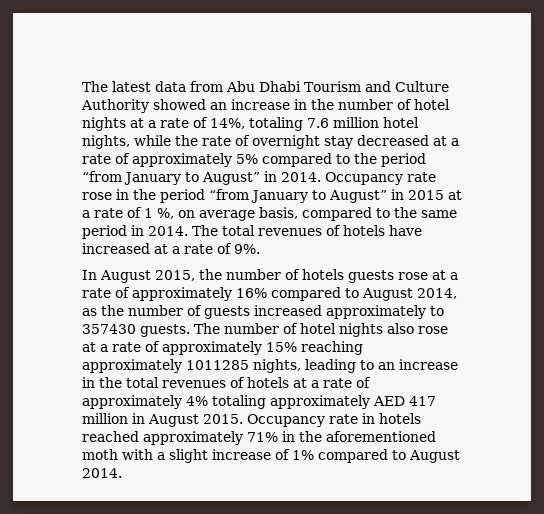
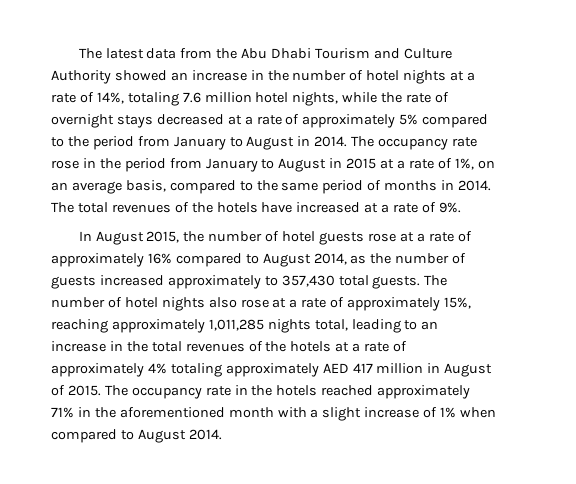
- The latest data from Abu Dhabi Tourism and Culture Authority showed an increase in the number of hotel nights at a rate of 14%, totaling 7.6 million hotel nights, while the rate of overnight stay decreased at a rate of approximately 5% compared to the period “from January to August” in 2014. Occupancy rate rose in the period “from January to August” in 2015 at a rate of 1 %, on average basis, compared to the same period in 2014.
+ The latest data from the Abu Dhabi Tourism and Culture Authority showed an increase in the number of hotel nights at a rate of 14%, totaling 7.6 million hotel nights, while the rate of overnight stays decreased at a rate of approximately 5% compared to the period from January to August in 2014. The occupancy rate rose in the period from January to August in 2015 at a rate of 1%, on an average basis, compared to the same period of months in 2014.
- The total revenues of hotels have increased at a rate of 9%.
+ The total revenues of the hotels have increased at a rate of 9%.
- In August 2015, the number of hotels guests rose at a rate of approximately 16% compared to August 2014, as the number of guests increased approximately to 357430 guests.
+ In August 2015, the number of hotel guests rose at a rate of approximately 16% compared to August 2014, as the number of guests increased approximately to 357,430 total guests.
- The number of hotel nights also rose at a rate of approximately 15% reaching approximately 1011285 nights, leading to an increase in the total revenues of hotels at a rate of approximately 4% totaling approximately AED 417 million in August 2015. Occupancy rate in hotels reached approximately 71% in the aforementioned moth with a slight increase of 1% compared to August 2014.
+ The number of hotel nights also rose at a rate of approximately 15%, reaching approximately 1,011,285 nights total, leading to an increase in the total revenues of the hotels at a rate of approximately 4% totaling approximately AED 417 million in August of 2015. The occupancy rate in the hotels reached approximately 71% in the aforementioned month with a slight increase of 1% when compared to August 2014.

